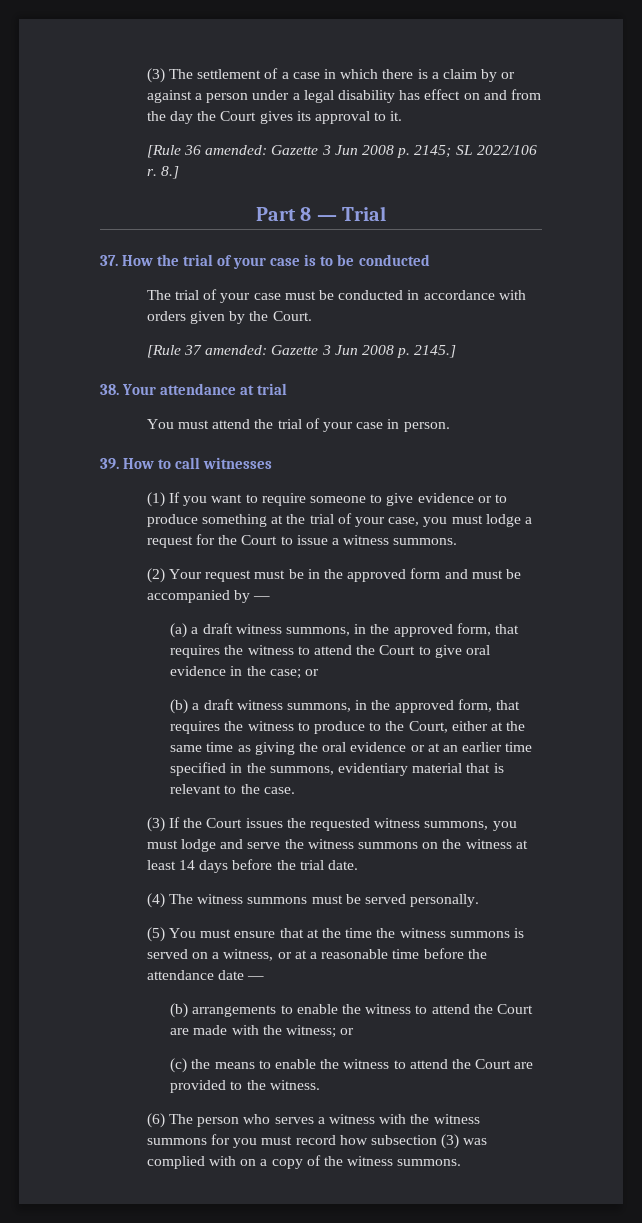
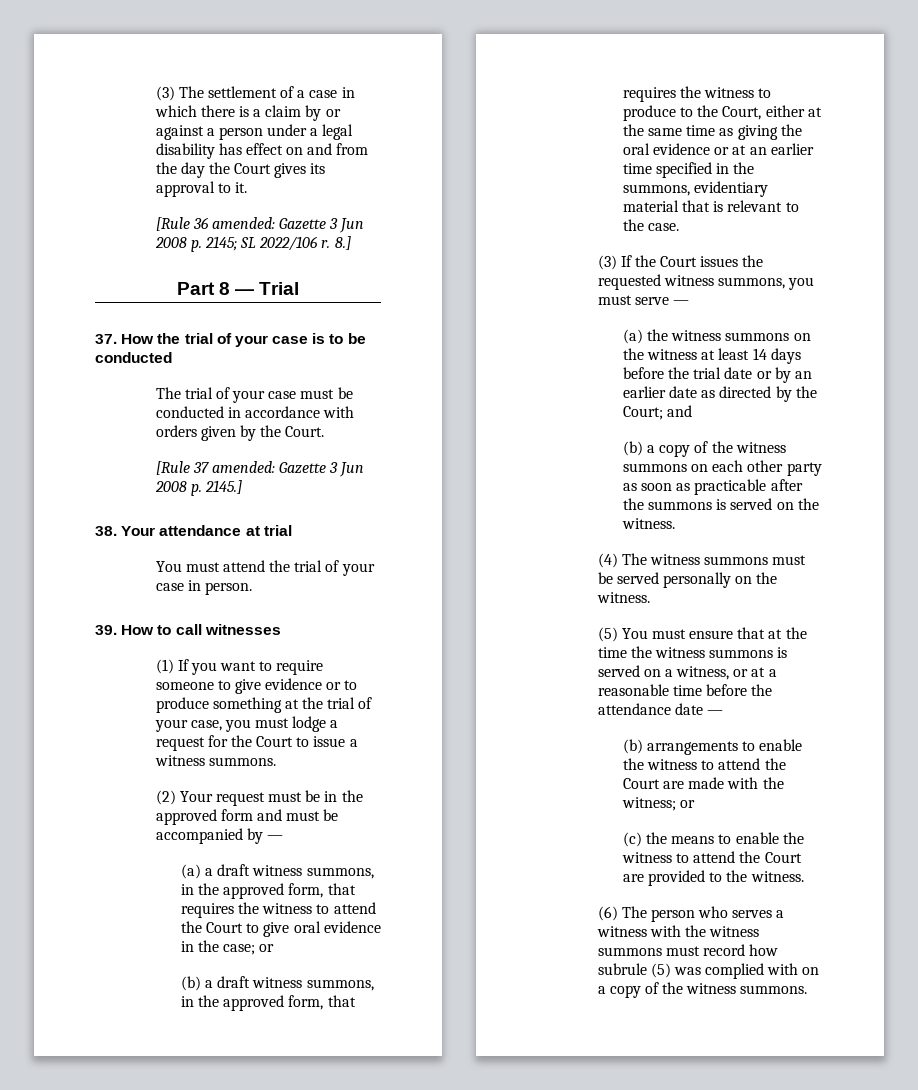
- (3) If the Court issues the requested witness summons, you must lodge and serve the witness summons on the witness at least 14 days before the trial date.
+ (3) If the Court issues the requested witness summons, you must serve —
+ (a) the witness summons on the witness at least 14 days before the trial date or by an earlier date as directed by the Court; and
+ (b) a copy of the witness summons on each other party as soon as practicable after the summons is served on the witness.
- (4) The witness summons must be served personally.
+ (4) The witness summons must be served personally on the witness.
- (6) The person who serves a witness with the witness summons for you must record how subsection (3) was complied with on a copy of the witness summons.
+ (6) The person who serves a witness with the witness summons must record how subrule (5) was complied with on a copy of the witness summons.

